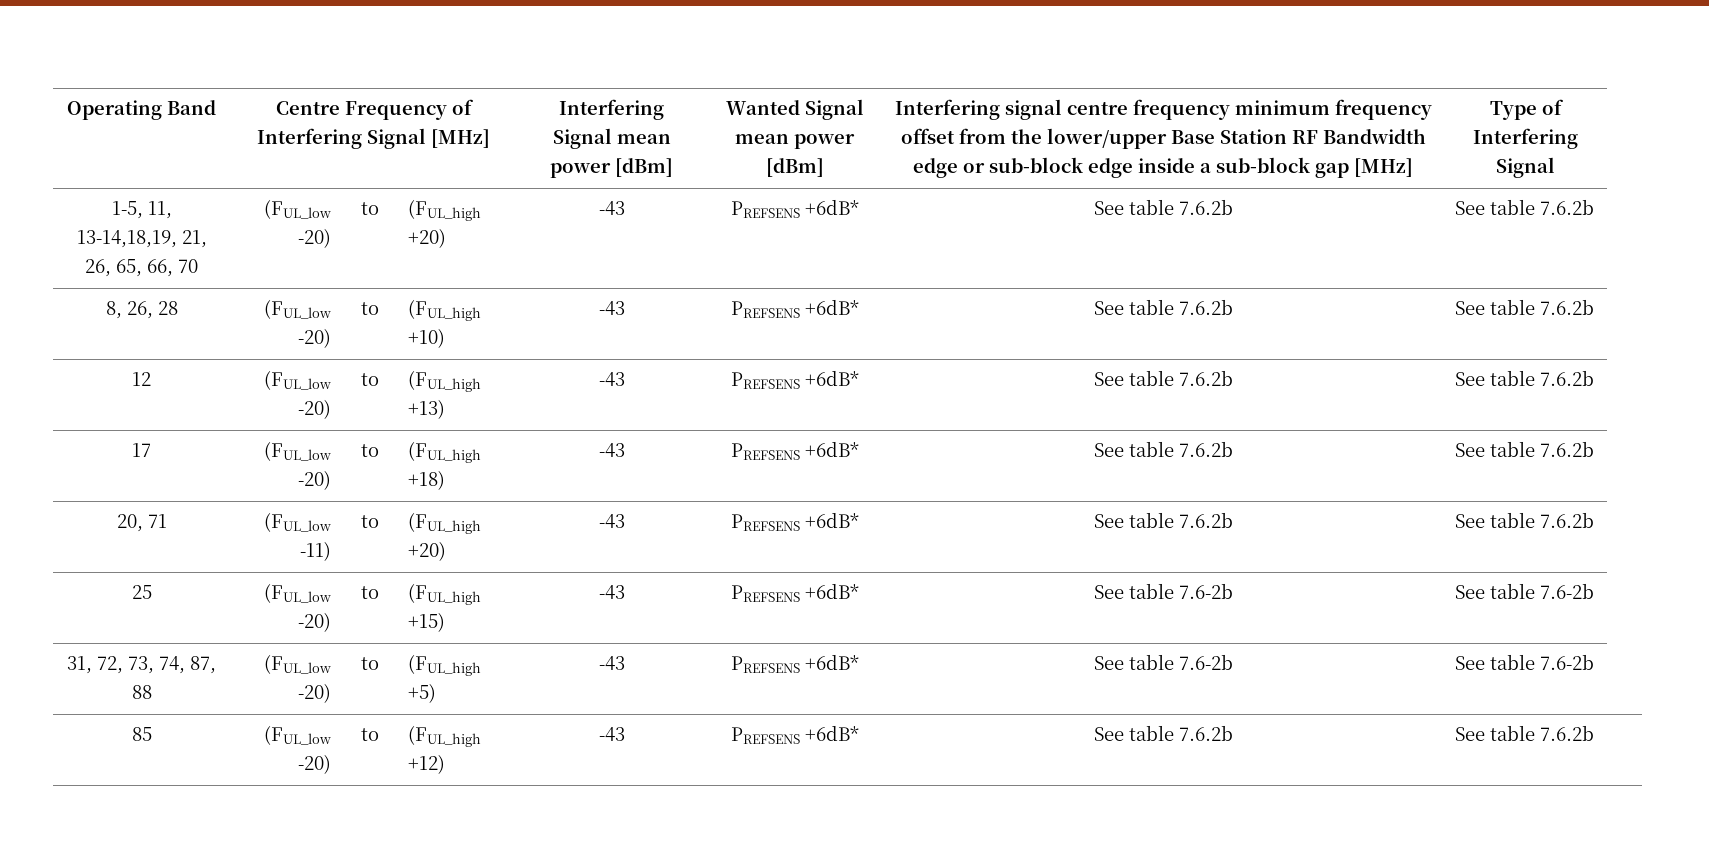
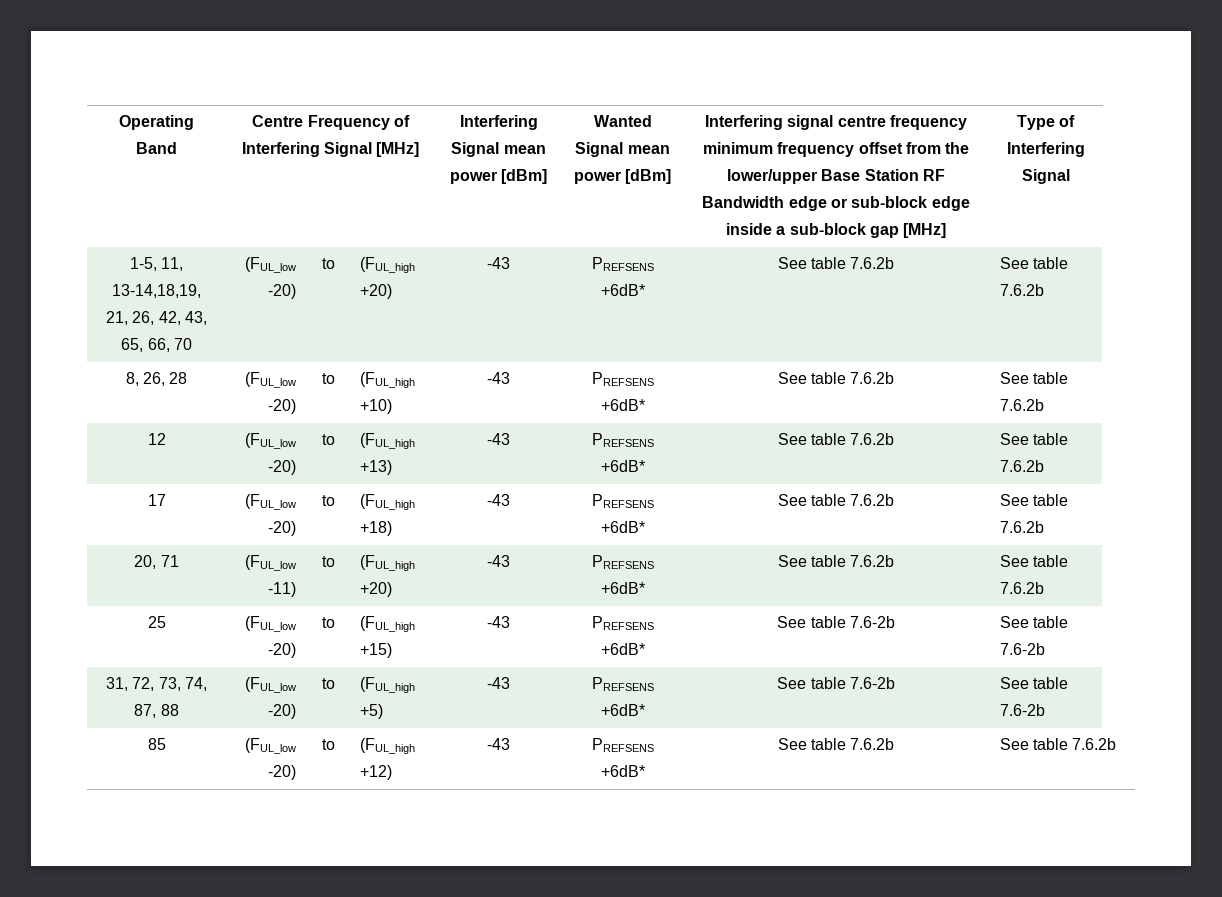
- 1-5, 11, 13-14,18,19, 21, 26, 65, 66, 70 | (FUL_low -20) | to | (FUL_high +20) | -43 | PREFSENS +6dB* | See table 7.6.2b | See table 7.6.2b
+ 1-5, 11, 13-14,18,19, 21, 26, 42, 43, 65, 66, 70 | (FUL_low -20) | to | (FUL_high +20) | -43 | PREFSENS +6dB* | See table 7.6.2b | See table 7.6.2b

